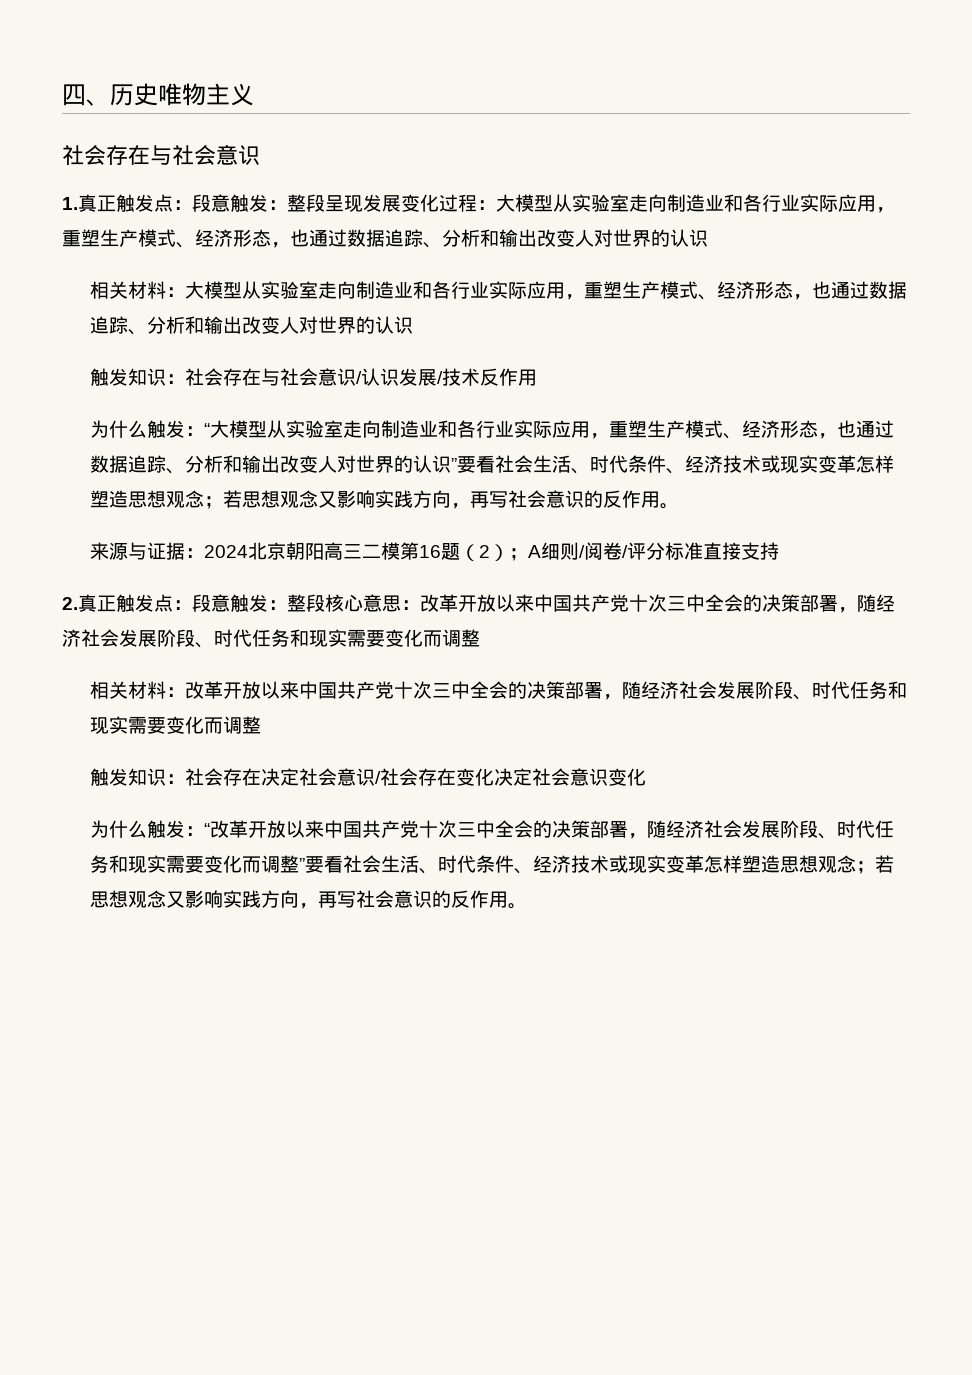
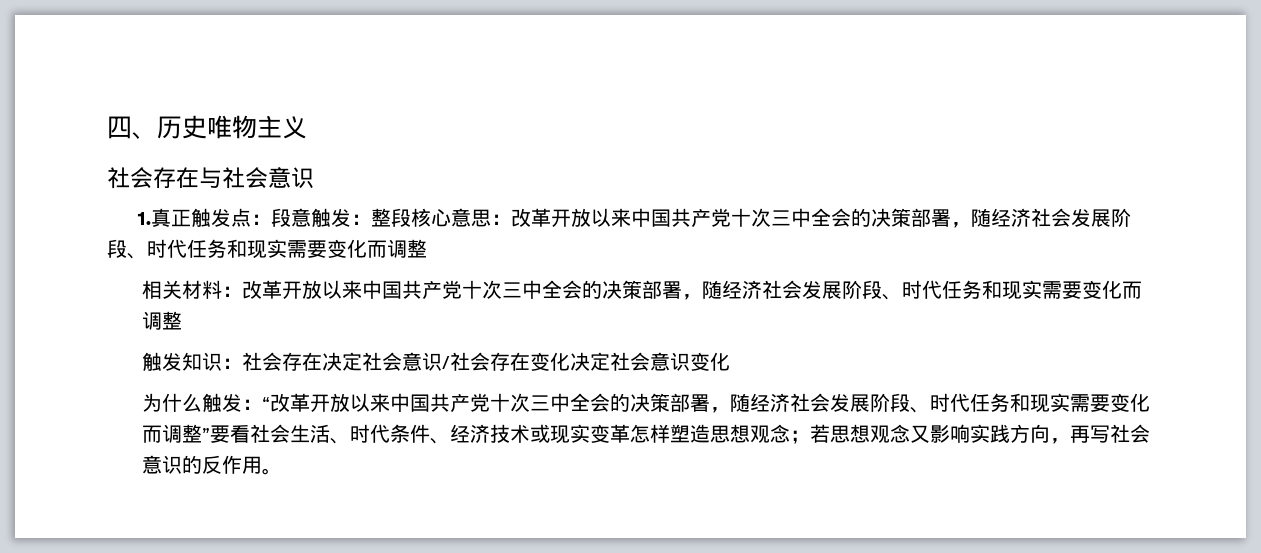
- 1.真正触发点：段意触发：整段呈现发展变化过程：大模型从实验室走向制造业和各行业实际应用，重塑生产模式、经济形态，也通过数据追踪、分析和输出改变人对世界的认识
- 相关材料：大模型从实验室走向制造业和各行业实际应用，重塑生产模式、经济形态，也通过数据追踪、分析和输出改变人对世界的认识
- 触发知识：社会存在与社会意识/认识发展/技术反作用
- 为什么触发：“大模型从实验室走向制造业和各行业实际应用，重塑生产模式、经济形态，也通过数据追踪、分析和输出改变人对世界的认识”要看社会生活、时代条件、经济技术或现实变革怎样塑造思想观念；若思想观念又影响实践方向，再写社会意识的反作用。
- 来源与证据：2024北京朝阳高三二模第16题（2）；A细则/阅卷/评分标准直接支持
- 2.真正触发点：段意触发：整段核心意思：改革开放以来中国共产党十次三中全会的决策部署，随经济社会发展阶段、时代任务和现实需要变化而调整
+ 1.真正触发点：段意触发：整段核心意思：改革开放以来中国共产党十次三中全会的决策部署，随经济社会发展阶段、时代任务和现实需要变化而调整

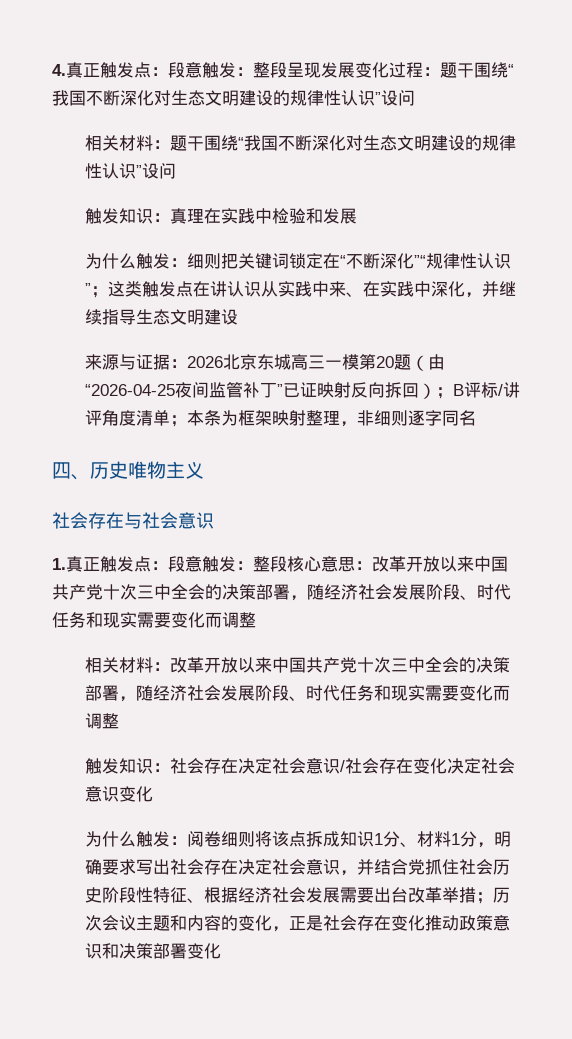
+ 4.真正触发点：段意触发：整段呈现发展变化过程：题干围绕“我国不断深化对生态文明建设的规律性认识”设问
+ 相关材料：题干围绕“我国不断深化对生态文明建设的规律性认识”设问
+ 触发知识：真理在实践中检验和发展
+ 为什么触发：细则把关键词锁定在“不断深化”“规律性认识”；这类触发点在讲认识从实践中来、在实践中深化，并继续指导生态文明建设
+ 来源与证据：2026北京东城高三一模第20题（由“2026-04-25夜间监管补丁”已证映射反向拆回）；B评标/讲评角度清单；本条为框架映射整理，非细则逐字同名
- 为什么触发：“改革开放以来中国共产党十次三中全会的决策部署，随经济社会发展阶段、时代任务和现实需要变化而调整”要看社会生活、时代条件、经济技术或现实变革怎样塑造思想观念；若思想观念又影响实践方向，再写社会意识的反作用。
+ 为什么触发：阅卷细则将该点拆成知识1分、材料1分，明确要求写出社会存在决定社会意识，并结合党抓住社会历史阶段性特征、根据经济社会发展需要出台改革举措；历次会议主题和内容的变化，正是社会存在变化推动政策意识和决策部署变化

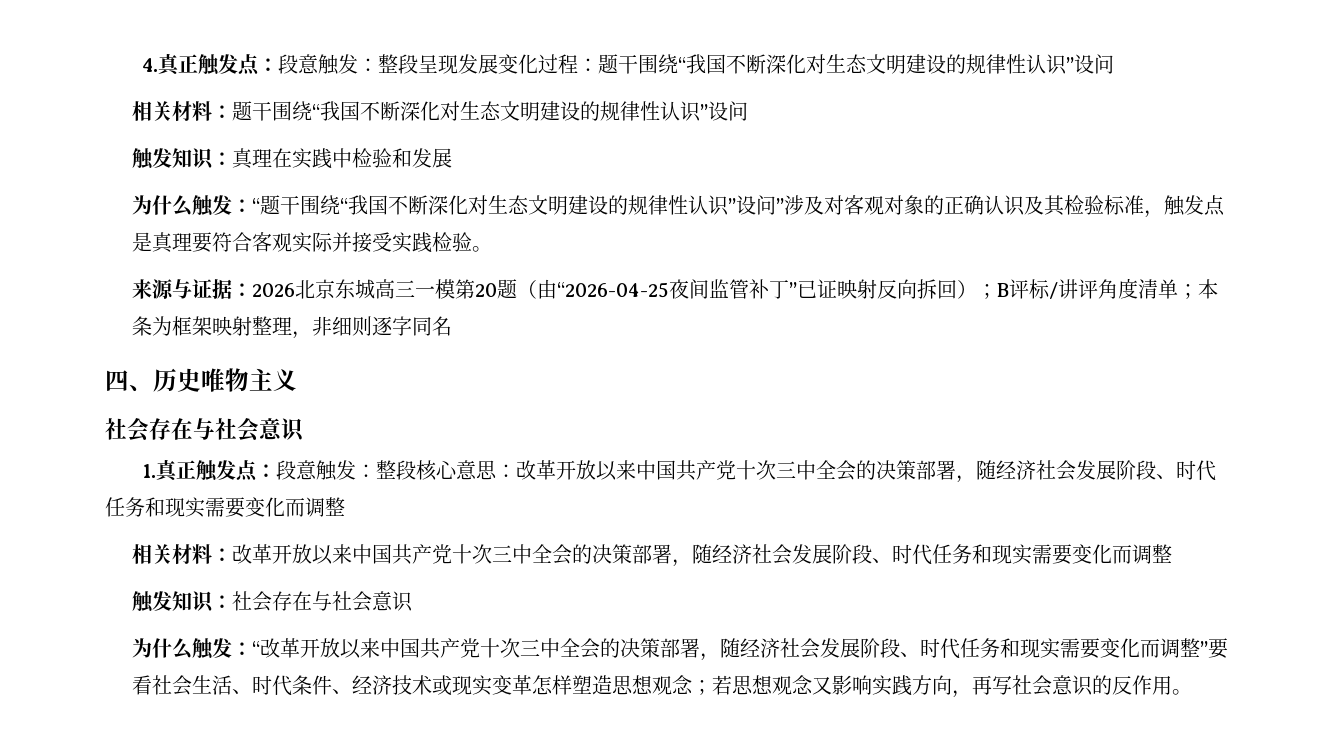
- 为什么触发：细则把关键词锁定在“不断深化”“规律性认识”；这类触发点在讲认识从实践中来、在实践中深化，并继续指导生态文明建设
+ 为什么触发：“题干围绕“我国不断深化对生态文明建设的规律性认识”设问”涉及对客观对象的正确认识及其检验标准，触发点是真理要符合客观实际并接受实践检验。
- 触发知识：社会存在决定社会意识/社会存在变化决定社会意识变化
- 为什么触发：阅卷细则将该点拆成知识1分、材料1分，明确要求写出社会存在决定社会意识，并结合党抓住社会历史阶段性特征、根据经济社会发展需要出台改革举措；历次会议主题和内容的变化，正是社会存在变化推动政策意识和决策部署变化
+ 触发知识：社会存在与社会意识
+ 为什么触发：“改革开放以来中国共产党十次三中全会的决策部署，随经济社会发展阶段、时代任务和现实需要变化而调整”要看社会生活、时代条件、经济技术或现实变革怎样塑造思想观念；若思想观念又影响实践方向，再写社会意识的反作用。

